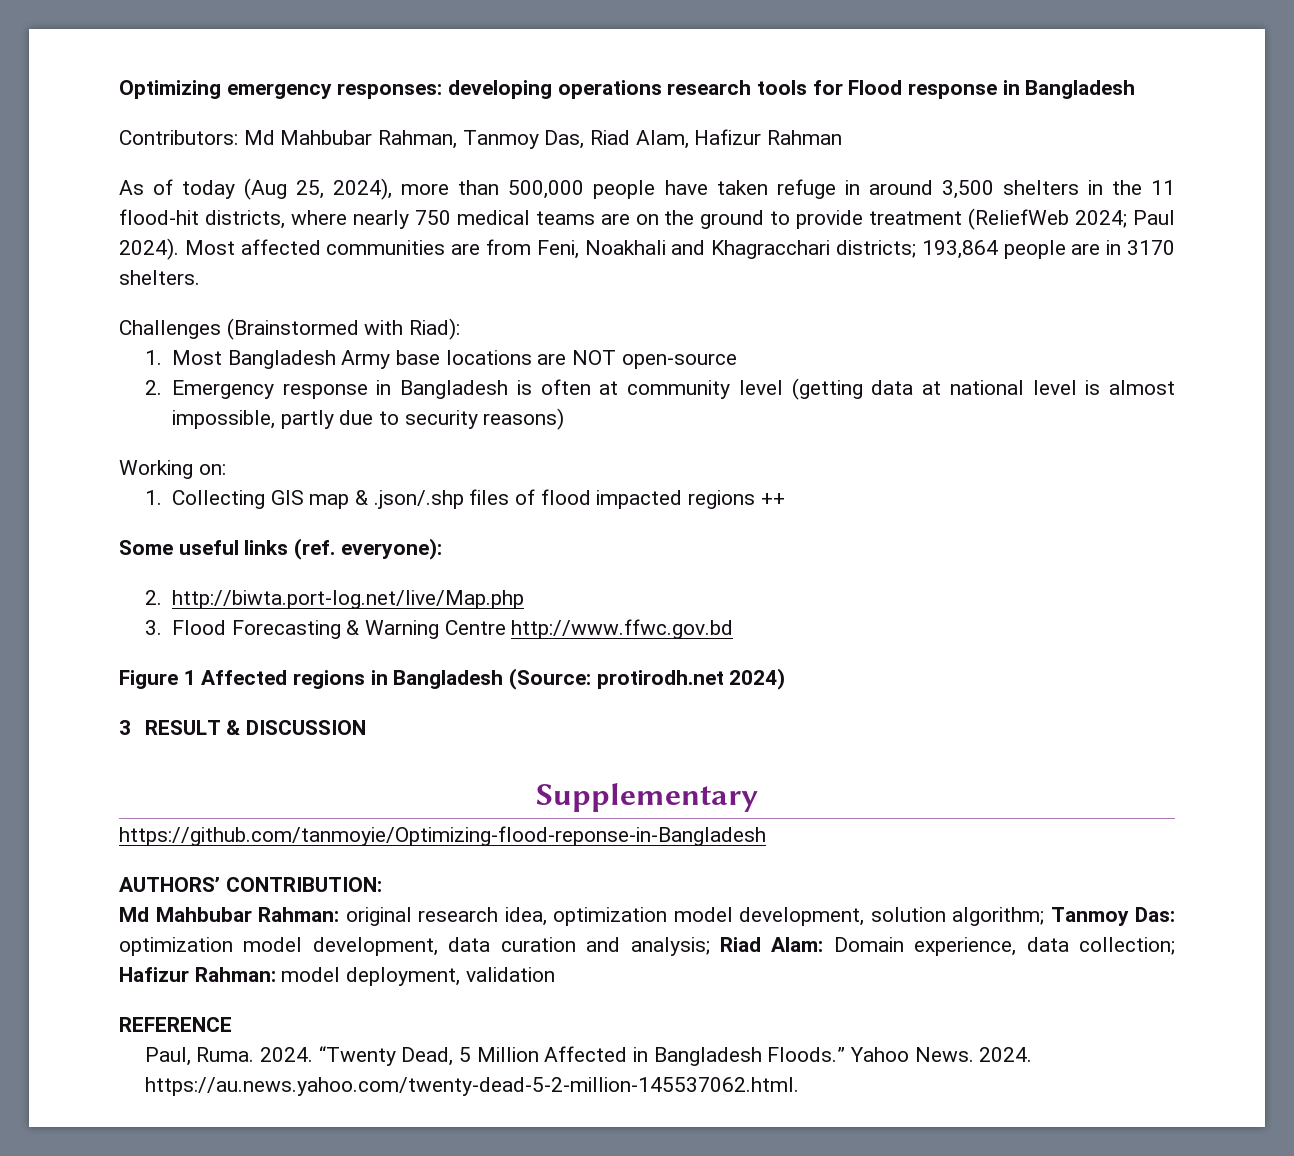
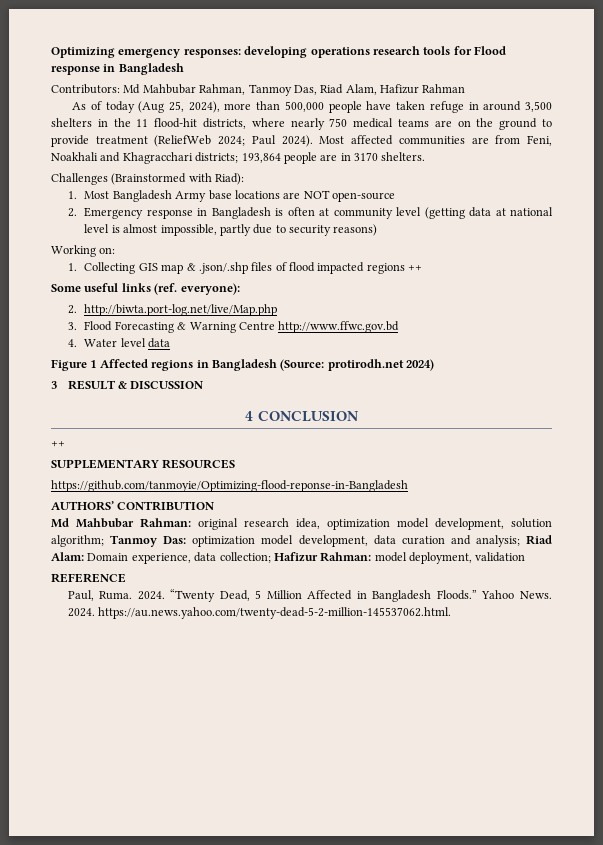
+ 4. Water level data
- Supplementary
+ 4 CONCLUSION
+ ++
+ SUPPLEMENTARY RESOURCES
- AUTHORS’ CONTRIBUTION:
+ AUTHORS’ CONTRIBUTION

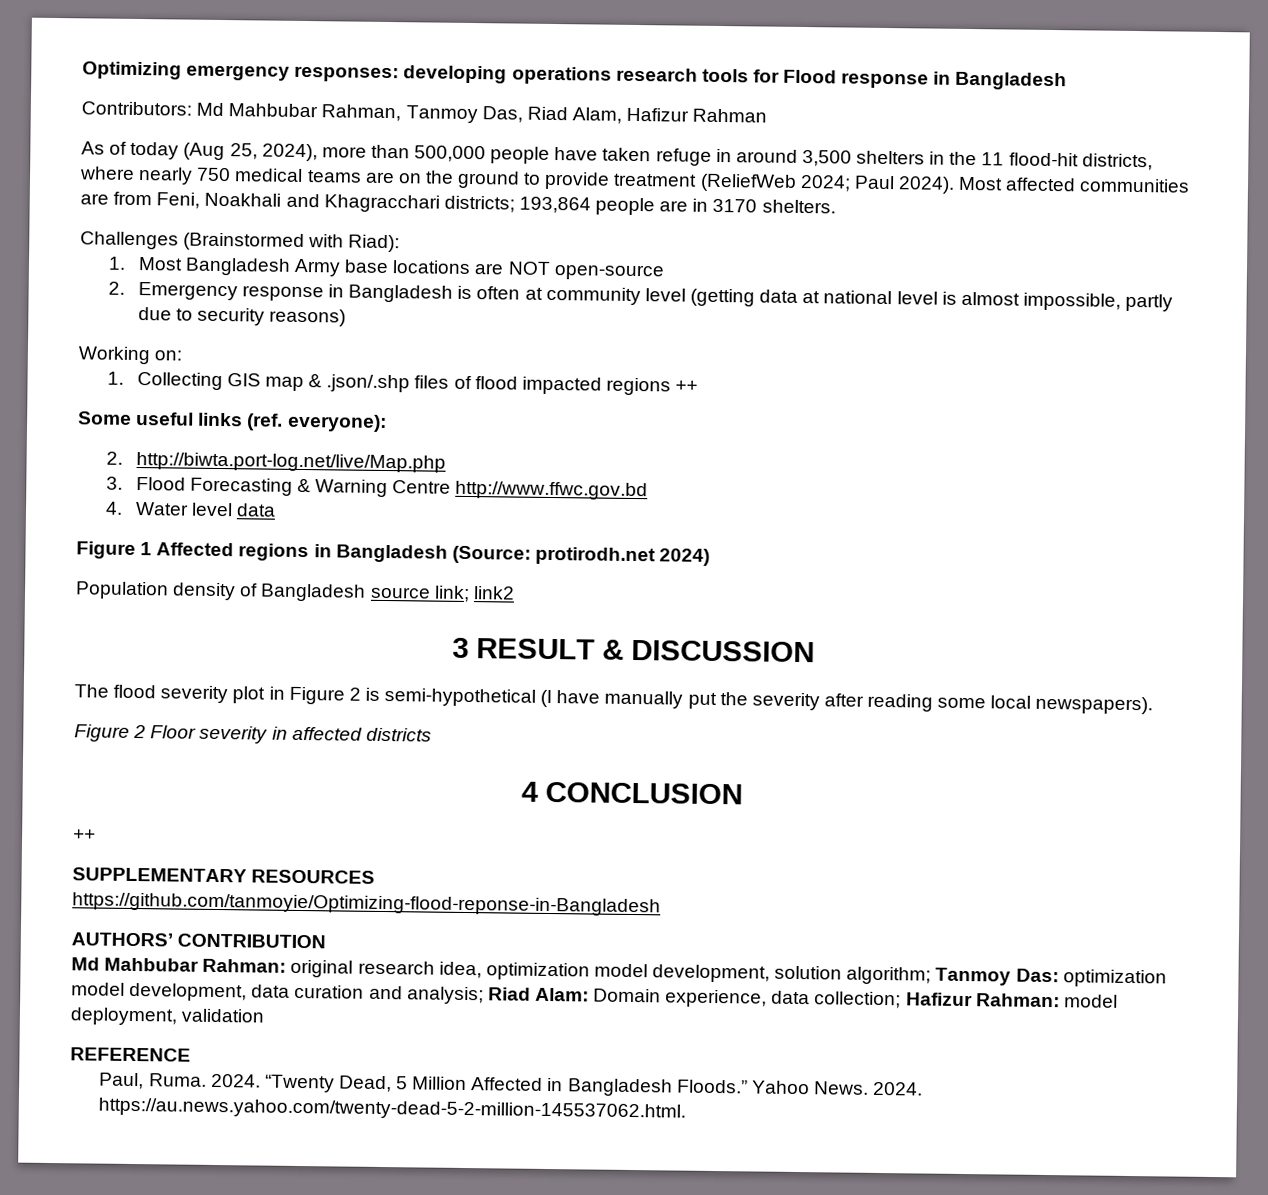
+ Population density of Bangladesh source link; link2
  3 RESULT & DISCUSSION
+ The flood severity plot in Figure 2 is semi-hypothetical (I have manually put the severity after reading some local newspapers).
+ Figure 2 Floor severity in affected districts

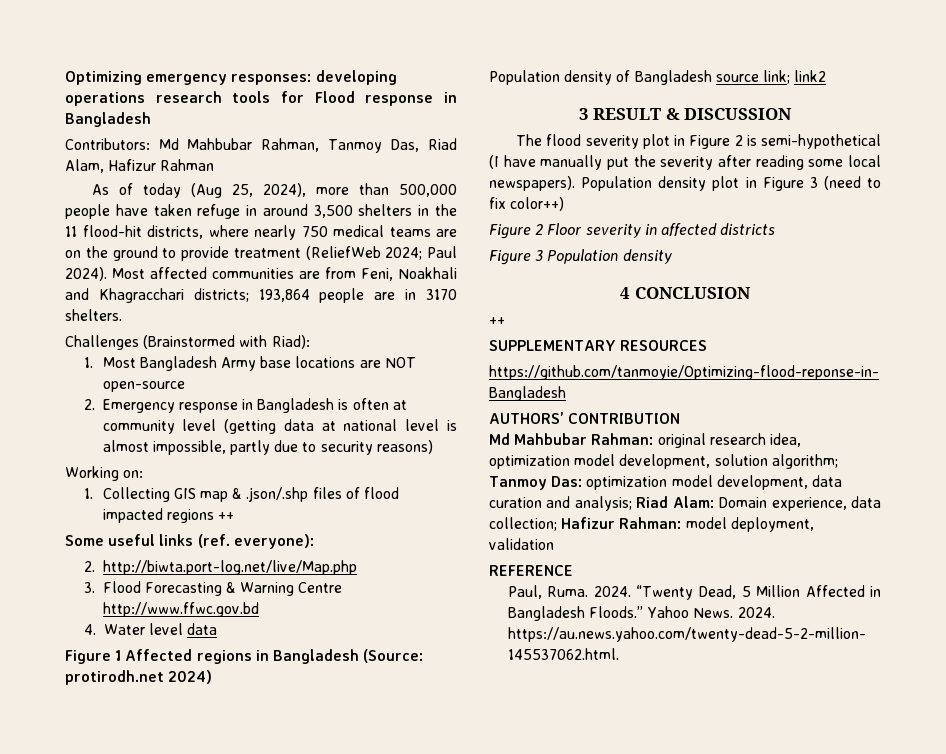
+ Population density plot in Figure 3 (need to fix color++)
+ Figure 3 Population density

